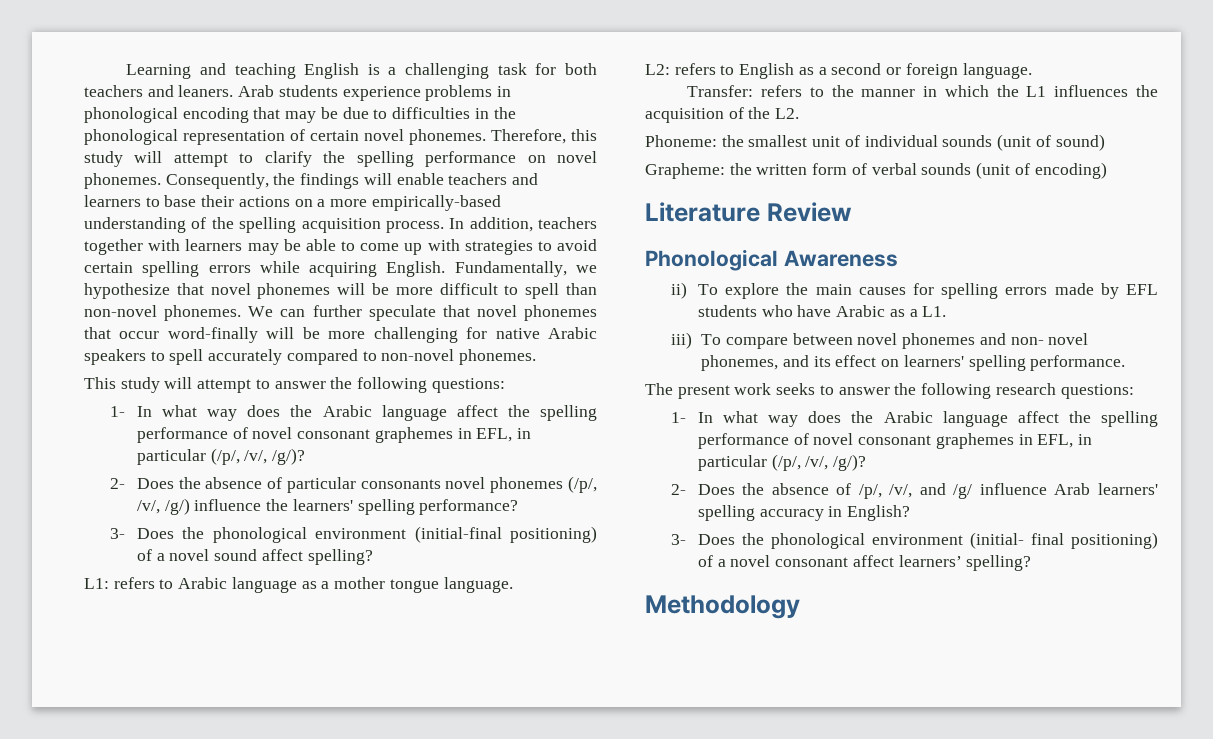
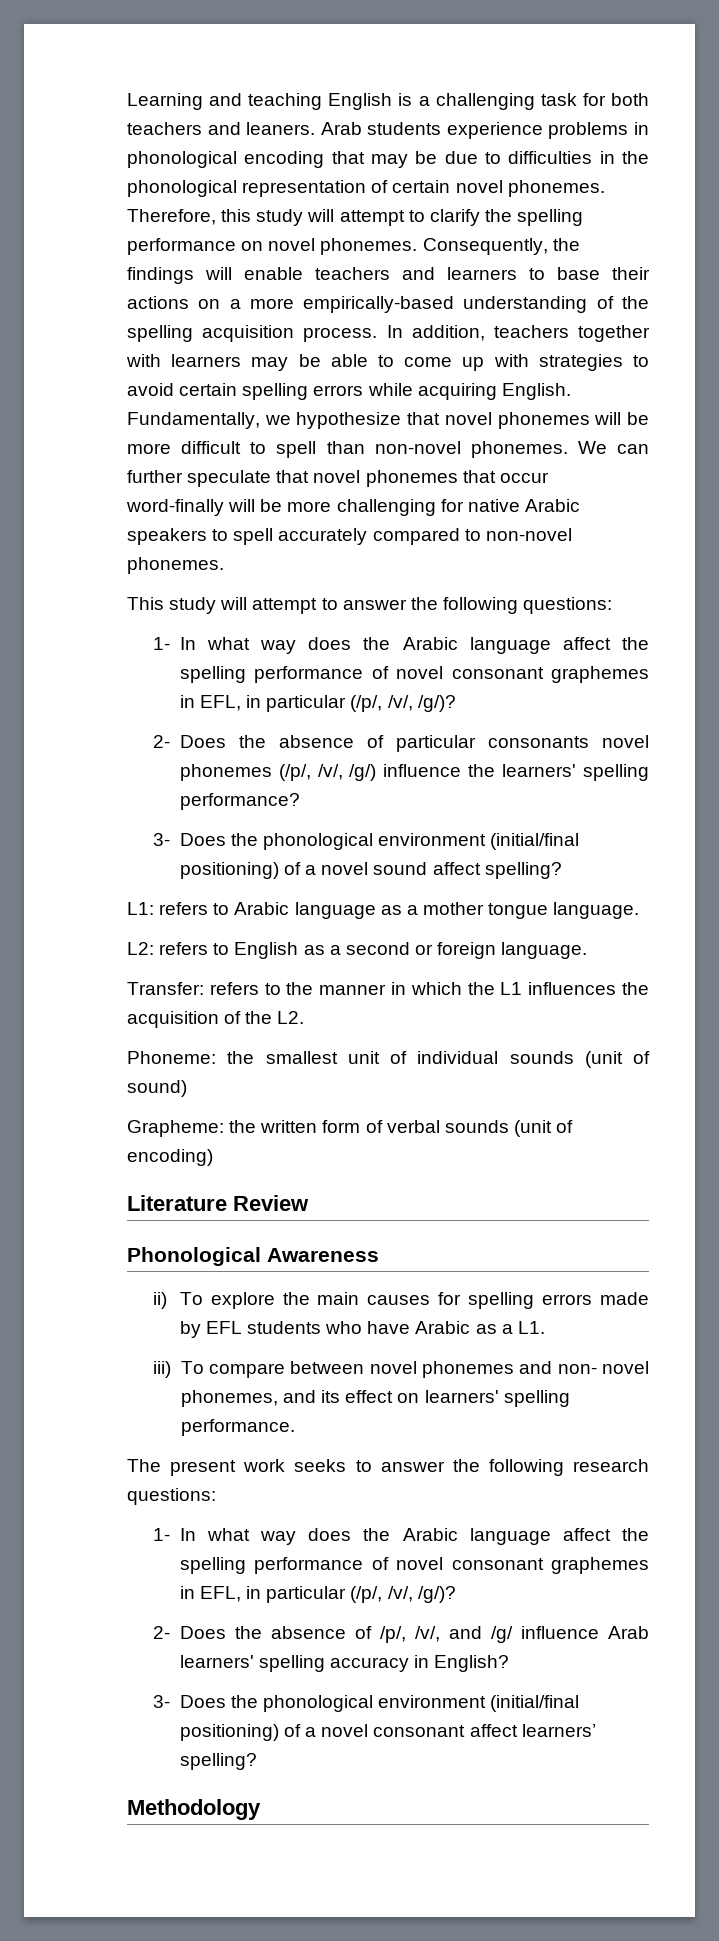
- 3- Does the phonological environment (initial-final positioning) of a novel sound affect spelling?
+ 3- Does the phonological environment (initial/final positioning) of a novel sound affect spelling?
- 3- Does the phonological environment (initial- final positioning) of a novel consonant affect learners’ spelling?
+ 3- Does the phonological environment (initial/final positioning) of a novel consonant affect learners’ spelling?

